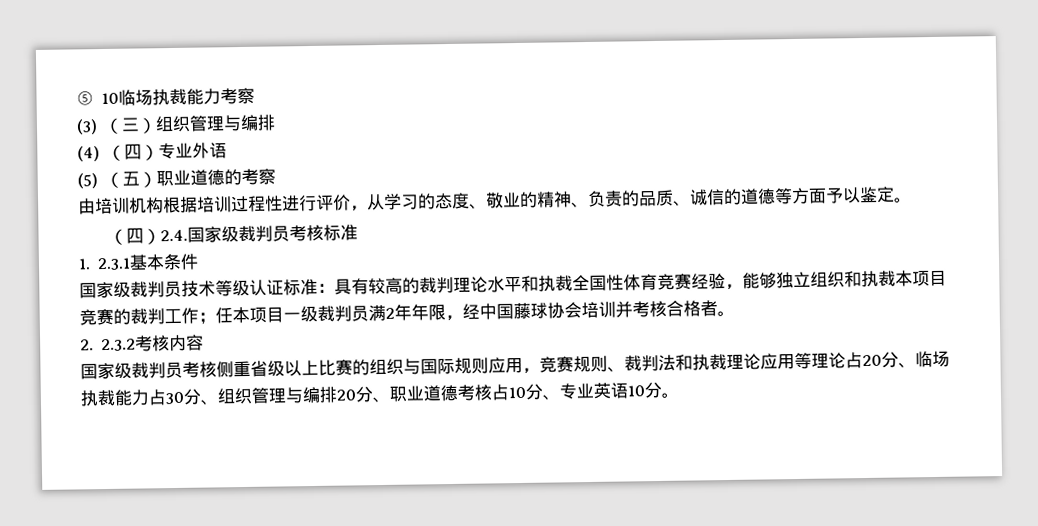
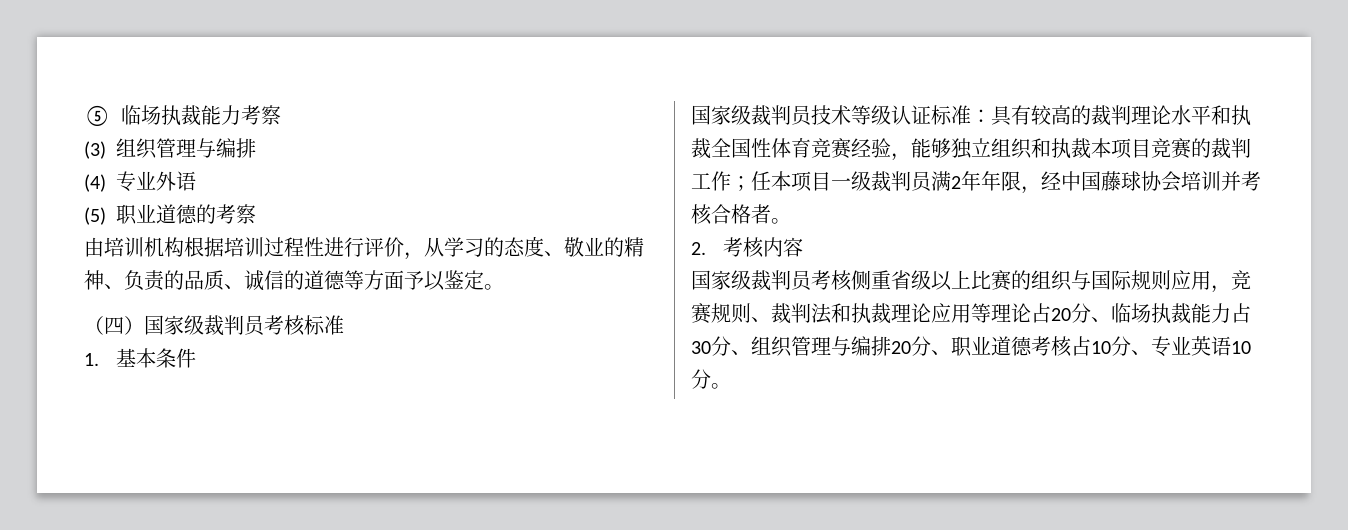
- ⑤ 10临场执裁能力考察
+ ⑤临场执裁能力考察
- (3)（三）组织管理与编排
+ (3)组织管理与编排
- (4)（四）专业外语
+ (4)专业外语
- (5)（五）职业道德的考察
+ (5)职业道德的考察
- （四）2.4.国家级裁判员考核标准
+ （四）国家级裁判员考核标准
- 1. 2.3.1基本条件
+ 1.基本条件
- 2. 2.3.2考核内容
+ 2.考核内容

